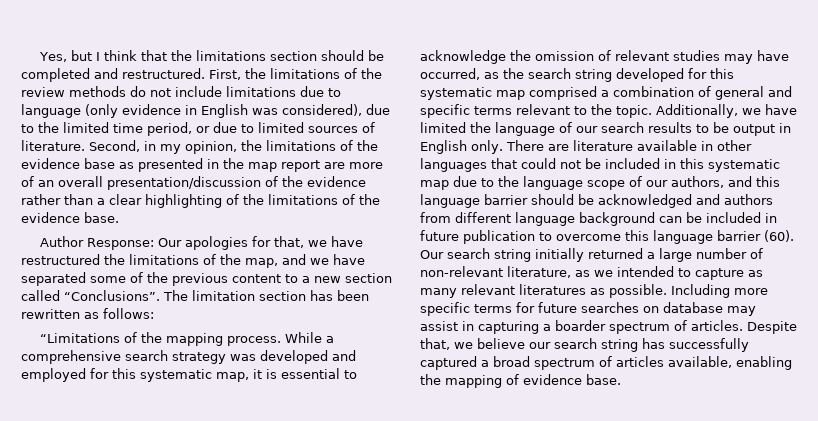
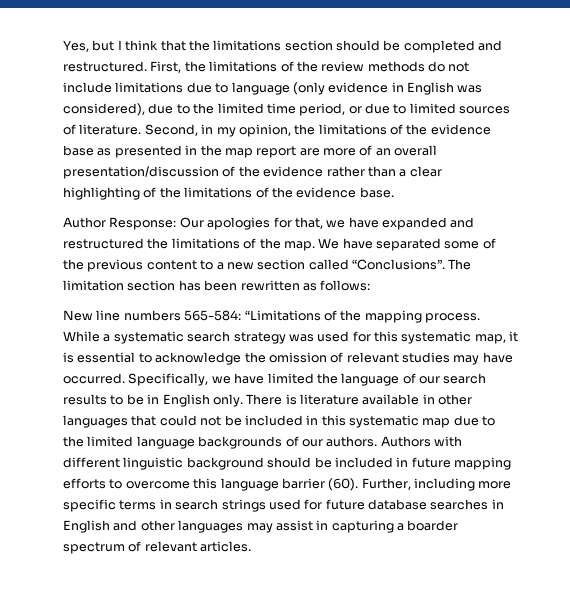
- Author Response: Our apologies for that, we have restructured the limitations of the map, and we have separated some of the previous content to a new section called “Conclusions”.
+ Author Response: Our apologies for that, we have expanded and restructured the limitations of the map. We have separated some of the previous content to a new section called “Conclusions”.
- “Limitations of the mapping process.
+ New line numbers 565-584: “Limitations of the mapping process.
- While a comprehensive search strategy was developed and employed for this systematic map, it is essential to acknowledge the omission of relevant studies may have occurred, as the search string developed for this systematic map comprised a combination of general and specific terms relevant to the topic. Additionally, we have limited the language of our search results to be output in English only.
+ While a systematic search strategy was used for this systematic map, it is essential to acknowledge the omission of relevant studies may have occurred. Specifically, we have limited the language of our search results to be in English only.
- There are literature available in other languages that could not be included in this systematic map due to the language scope of our authors, and this language barrier should be acknowledged and authors from different language background can be included in future publication to overcome this language barrier (60).
+ There is literature available in other languages that could not be included in this systematic map due to the limited language backgrounds of our authors. Authors with different linguistic background should be included in future mapping efforts to overcome this language barrier (60).
- Our search string initially returned a large number of non-relevant literature, as we intended to capture as many relevant literatures as possible. Including more specific terms for future searches on database may assist in capturing a boarder spectrum of articles. Despite that, we believe our search string has successfully captured a broad spectrum of articles available, enabling the mapping of evidence base.
+ Further, including more specific terms in search strings used for future database searches in English and other languages may assist in capturing a boarder spectrum of relevant articles.

